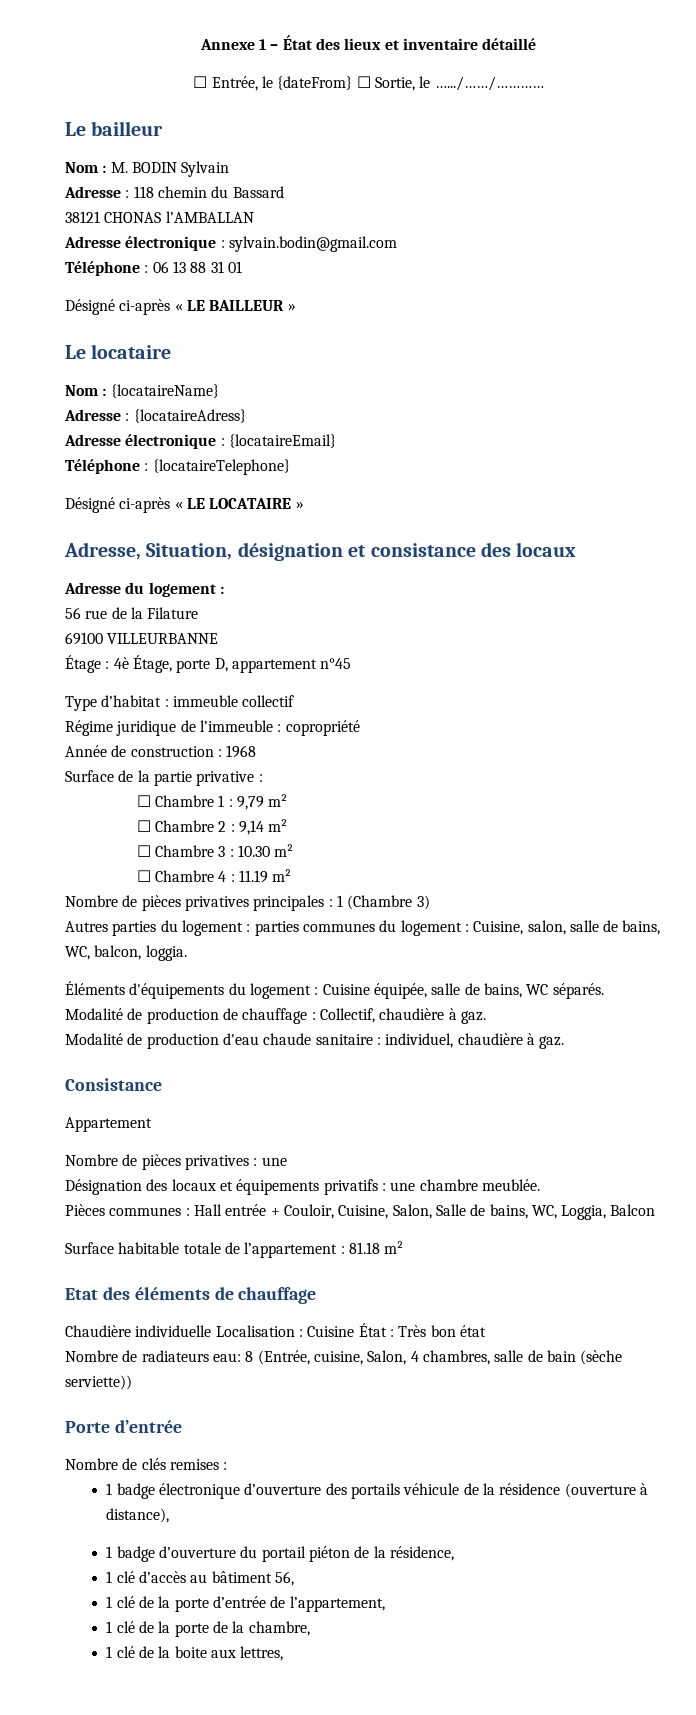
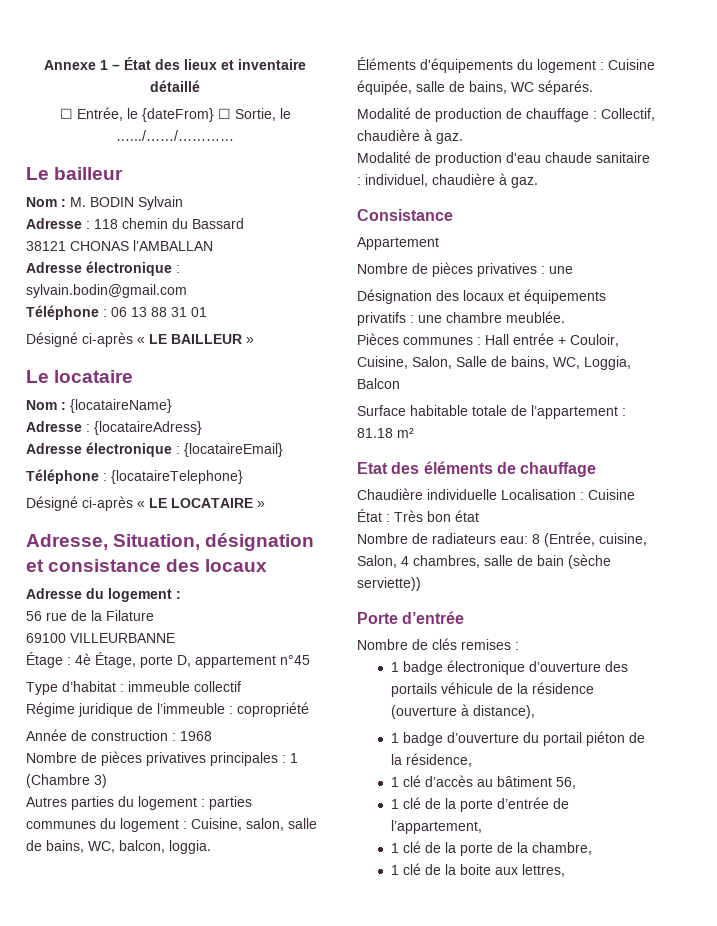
- Surface de la partie privative :
- ☐ Chambre 1 : 9,79 m²
- ☐ Chambre 2 : 9,14 m²
- ☐ Chambre 3 : 10.30 m²
- ☐ Chambre 4 : 11.19 m²

